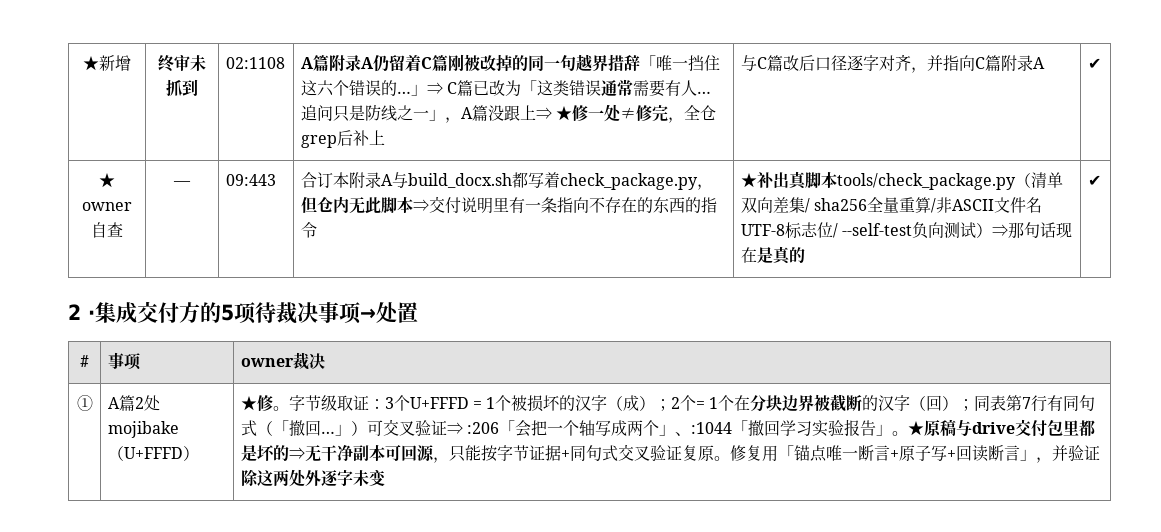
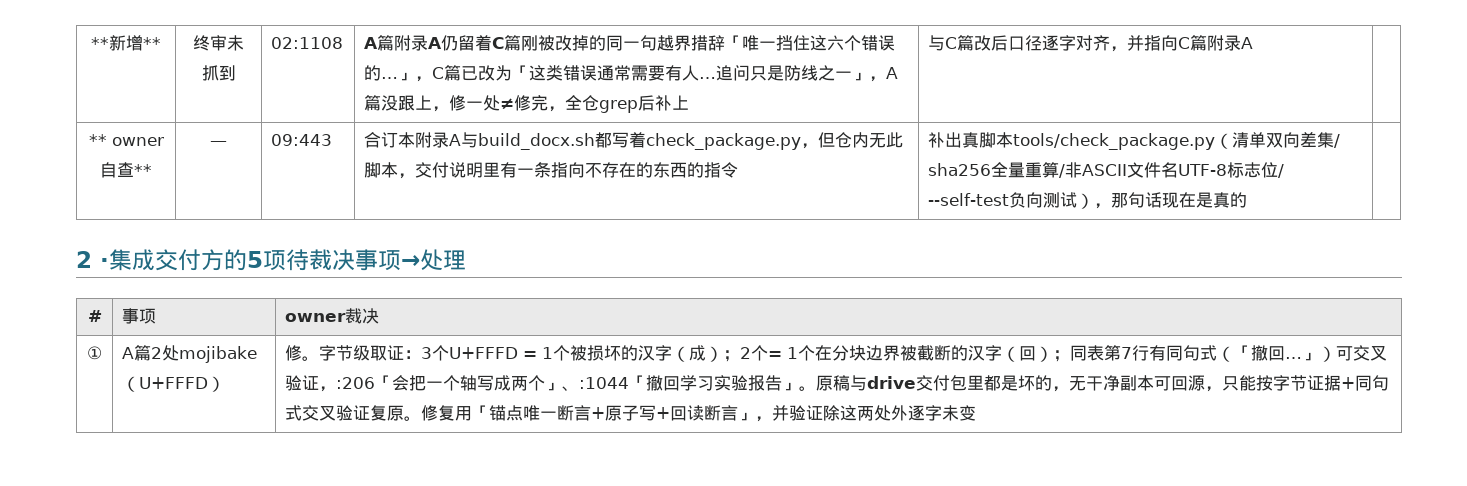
- ★新增
+ **新增**
- A篇附录A仍留着C篇刚被改掉的同一句越界措辞「唯一挡住这六个错误的…」⇒ C篇已改为「这类错误通常需要有人…
+ A篇附录A仍留着C篇刚被改掉的同一句越界措辞「唯一挡住这六个错误的…」，C篇已改为「这类错误通常需要有人…
- 追问只是防线之一」，A篇没跟上⇒ ★修一处≠修完，全仓grep后补上
+ 追问只是防线之一」，A篇没跟上，修一处≠修完，全仓grep后补上
- 与C篇改后口径逐字对齐，并指向C篇附录A | ✔
- ★ owner自查
+ 与C篇改后口径逐字对齐，并指向C篇附录A |
+ ** owner自查**
- 合订本附录A与build_docx.sh都写着check_package.py，但仓内无此脚本⇒交付说明里有一条指向不存在的东西的指令
+ 合订本附录A与build_docx.sh都写着check_package.py，但仓内无此脚本，交付说明里有一条指向不存在的东西的指令
- ★补出真脚本tools/check_package.py（清单双向差集/ sha256全量重算/非ASCII文件名UTF-8标志位/ --self-test负向测试）⇒那句话现在是真的 | ✔
+ 补出真脚本tools/check_package.py（清单双向差集/ sha256全量重算/非ASCII文件名UTF-8标志位/ --self-test负向测试），那句话现在是真的
- 2 ·集成交付方的5项待裁决事项→处置
+ 2 ·集成交付方的5项待裁决事项→处理
- ★修。
+ 修。
- 字节级取证：3个U+FFFD = 1个被损坏的汉字（成）；2个= 1个在分块边界被截断的汉字（回）；同表第7行有同句式（「撤回…」）可交叉验证⇒ :206「会把一个轴写成两个」、:1044「撤回学习实验报告」。
+ 字节级取证：3个U+FFFD = 1个被损坏的汉字（成）；2个= 1个在分块边界被截断的汉字（回）；同表第7行有同句式（「撤回…」）可交叉验证，:206「会把一个轴写成两个」、:1044「撤回学习实验报告」。
- ★原稿与drive交付包里都是坏的⇒无干净副本可回源，只能按字节证据+同句式交叉验证复原。
+ 原稿与drive交付包里都是坏的，无干净副本可回源，只能按字节证据+同句式交叉验证复原。

